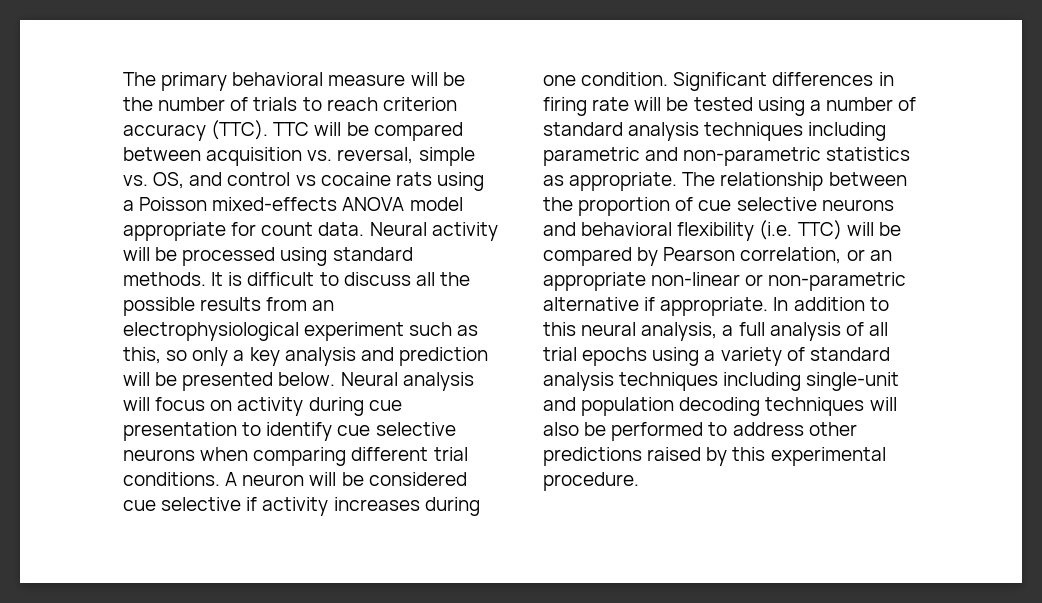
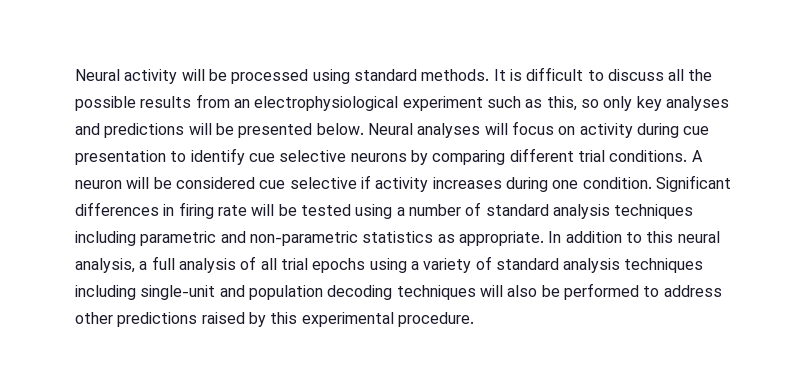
- The primary behavioral measure will be the number of trials to reach criterion accuracy (TTC). TTC will be compared between acquisition vs. reversal, simple vs. OS, and control vs cocaine rats using a Poisson mixed-effects ANOVA model appropriate for count data.
- It is difficult to discuss all the possible results from an electrophysiological experiment such as this, so only a key analysis and prediction will be presented below.
+ It is difficult to discuss all the possible results from an electrophysiological experiment such as this, so only key analyses and predictions will be presented below.
- Neural analysis will focus on activity during cue presentation to identify cue selective neurons when comparing different trial conditions.
+ Neural analyses will focus on activity during cue presentation to identify cue selective neurons by comparing different trial conditions.
- The relationship between the proportion of cue selective neurons and behavioral flexibility (i.e. TTC) will be compared by Pearson correlation, or an appropriate non-linear or non-parametric alternative if appropriate.

